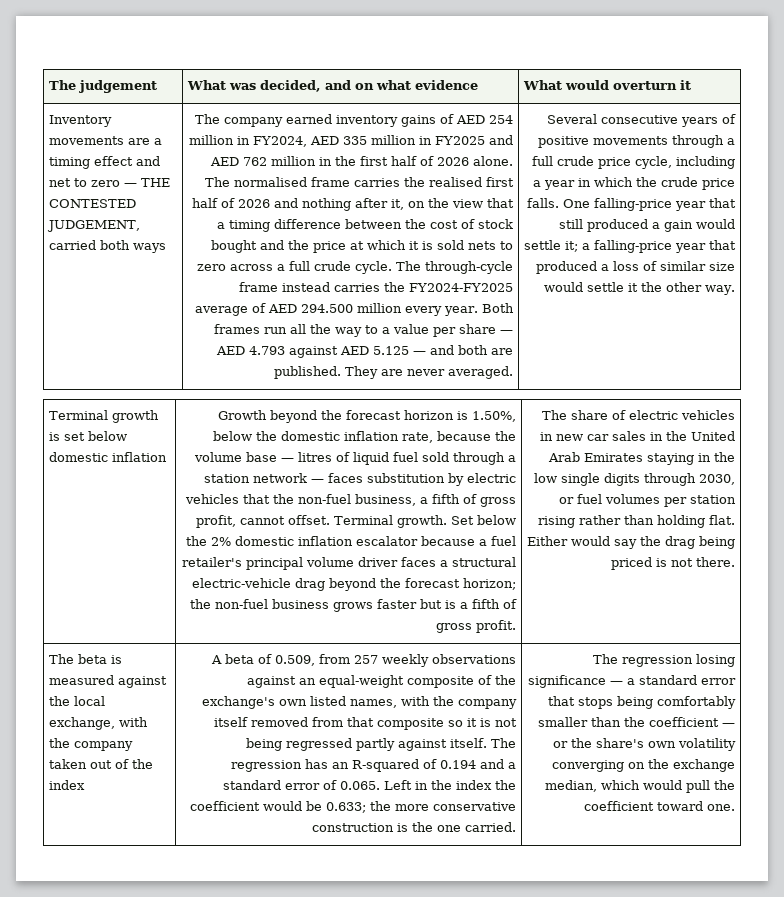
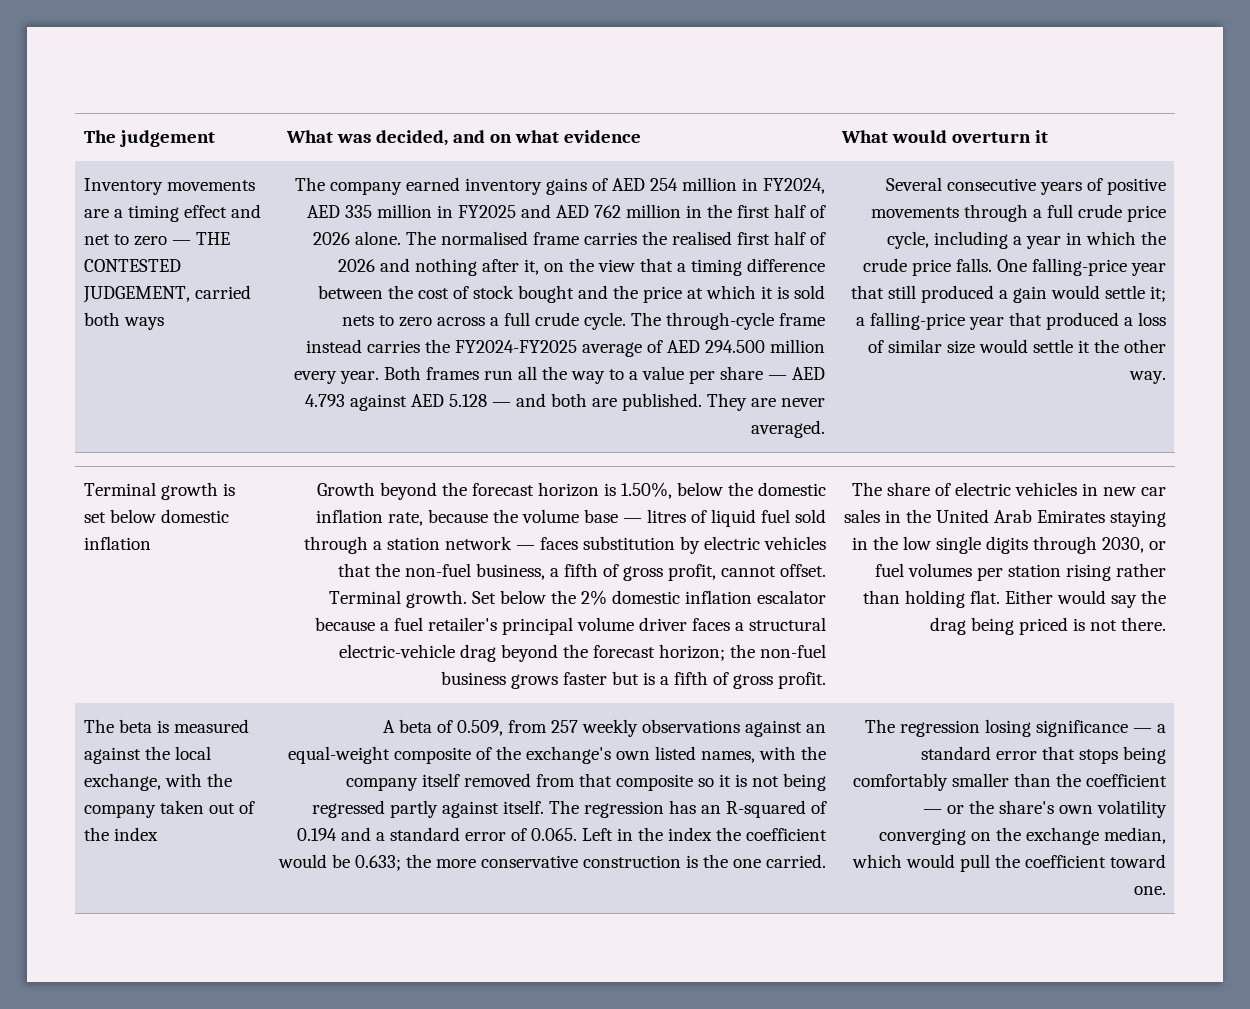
- Both frames run all the way to a value per share — AED 4.793 against AED 5.125 — and both are published.
+ Both frames run all the way to a value per share — AED 4.793 against AED 5.128 — and both are published.

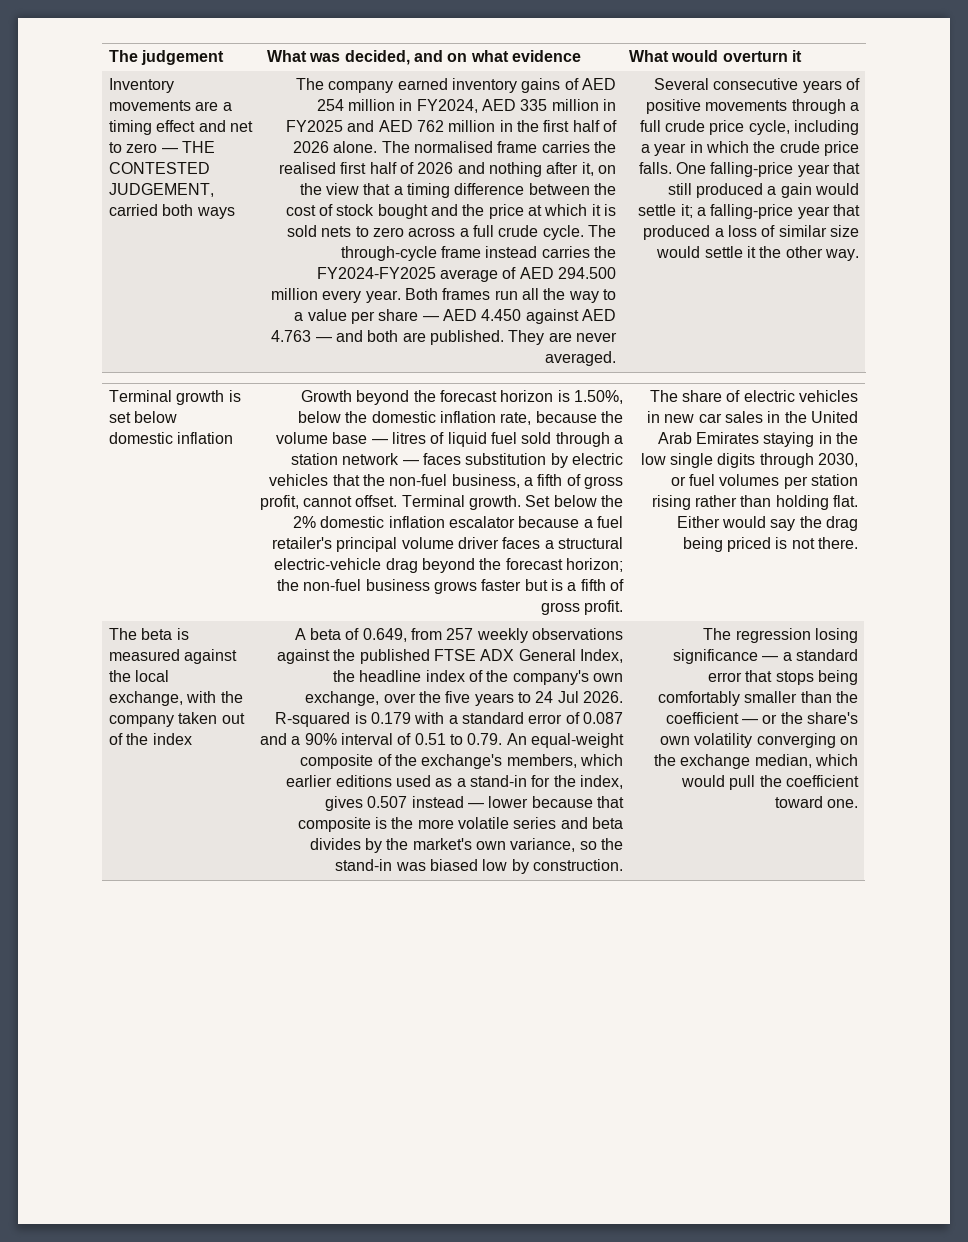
- Both frames run all the way to a value per share — AED 4.793 against AED 5.128 — and both are published.
+ Both frames run all the way to a value per share — AED 4.450 against AED 4.763 — and both are published.
- A beta of 0.509, from 257 weekly observations against an equal-weight composite of the exchange's own listed names, with the company itself removed from that composite so it is not being regressed partly against itself. The regression has an R-squared of 0.194 and a standard error of 0.065. Left in the index the coefficient would be 0.633; the more conservative construction is the one carried.
+ A beta of 0.649, from 257 weekly observations against the published FTSE ADX General Index, the headline index of the company's own exchange, over the five years to 24 Jul 2026. R-squared is 0.179 with a standard error of 0.087 and a 90% interval of 0.51 to 0.79. An equal-weight composite of the exchange's members, which earlier editions used as a stand-in for the index, gives 0.507 instead — lower because that composite is the more volatile series and beta divides by the market's own variance, so the stand-in was biased low by construction.

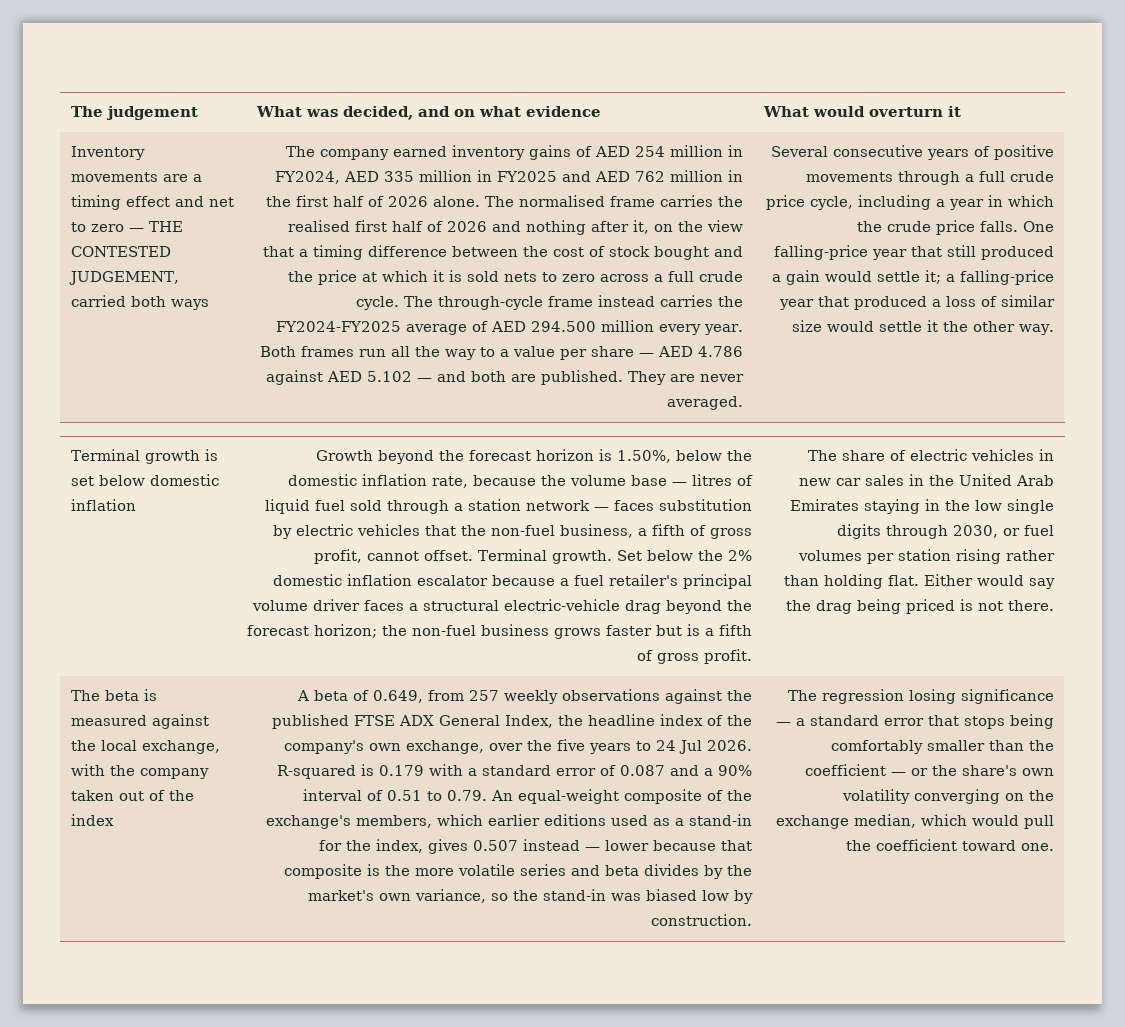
- Both frames run all the way to a value per share — AED 4.450 against AED 4.763 — and both are published.
+ Both frames run all the way to a value per share — AED 4.786 against AED 5.102 — and both are published.

